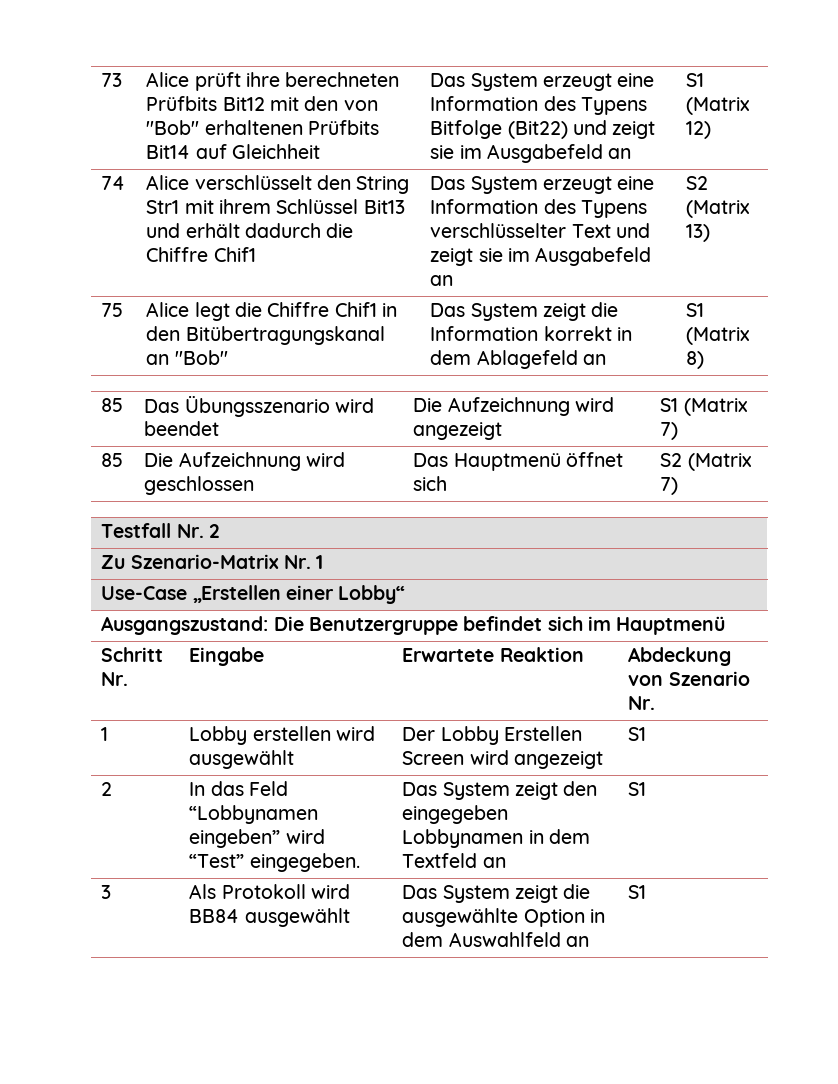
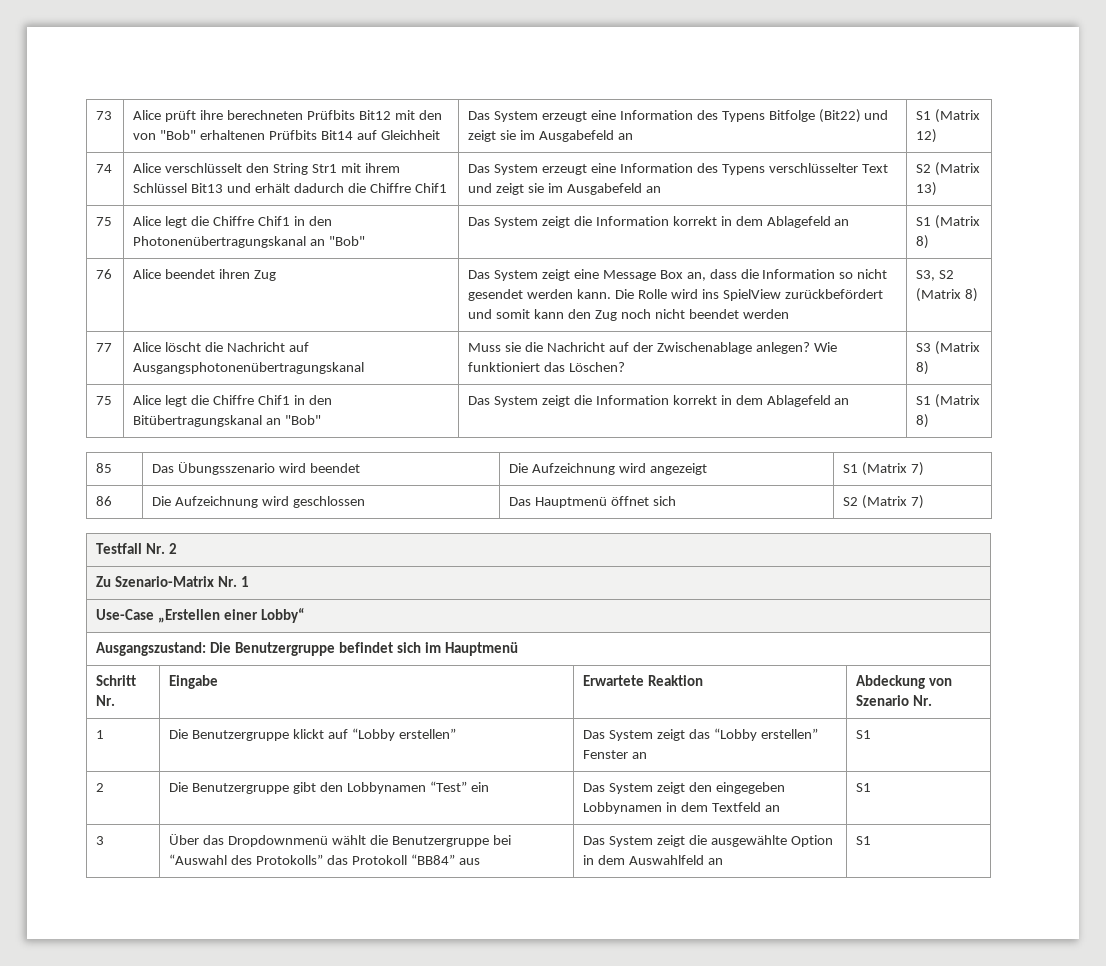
+ 75 | Alice legt die Chiffre Chif1 in den Photonenübertragungskanal an "Bob" | Das System zeigt die Information korrekt in dem Ablagefeld an | S1 (Matrix 8)
+ 76 | Alice beendet ihren Zug | Das System zeigt eine Message Box an, dass die Information so nicht gesendet werden kann. Die Rolle wird ins SpielView zurückbefördert und somit kann den Zug noch nicht beendet werden | S3, S2 (Matrix 8)
+ 77 | Alice löscht die Nachricht auf Ausgangsphotonenübertragungskanal | Muss sie die Nachricht auf der Zwischenablage anlegen? Wie funktioniert das Löschen? | S3 (Matrix 8)
- 85 | Die Aufzeichnung wird geschlossen | Das Hauptmenü öffnet sich | S2 (Matrix 7)
+ 86 | Die Aufzeichnung wird geschlossen | Das Hauptmenü öffnet sich | S2 (Matrix 7)
- 1 | Lobby erstellen wird ausgewählt | Der Lobby Erstellen Screen wird angezeigt | S1
- 2 | In das Feld “Lobbynamen eingeben” wird “Test” eingegeben. | Das System zeigt den eingegeben Lobbynamen in dem Textfeld an | S1
+ 1 | Die Benutzergruppe klickt auf “Lobby erstellen” | Das System zeigt das “Lobby erstellen” Fenster an | S1
+ 2 | Die Benutzergruppe gibt den Lobbynamen “Test” ein | Das System zeigt den eingegeben Lobbynamen in dem Textfeld an | S1
- 3 | Als Protokoll wird BB84 ausgewählt | Das System zeigt die ausgewählte Option in dem Auswahlfeld an | S1
+ 3 | Über das Dropdownmenü wählt die Benutzergruppe bei “Auswahl des Protokolls” das Protokoll “BB84” aus | Das System zeigt die ausgewählte Option in dem Auswahlfeld an | S1

